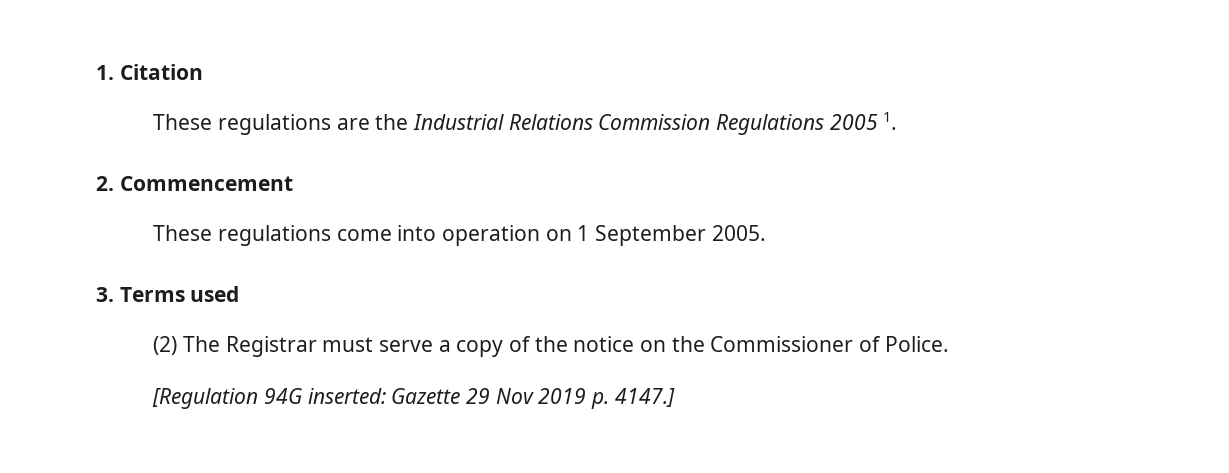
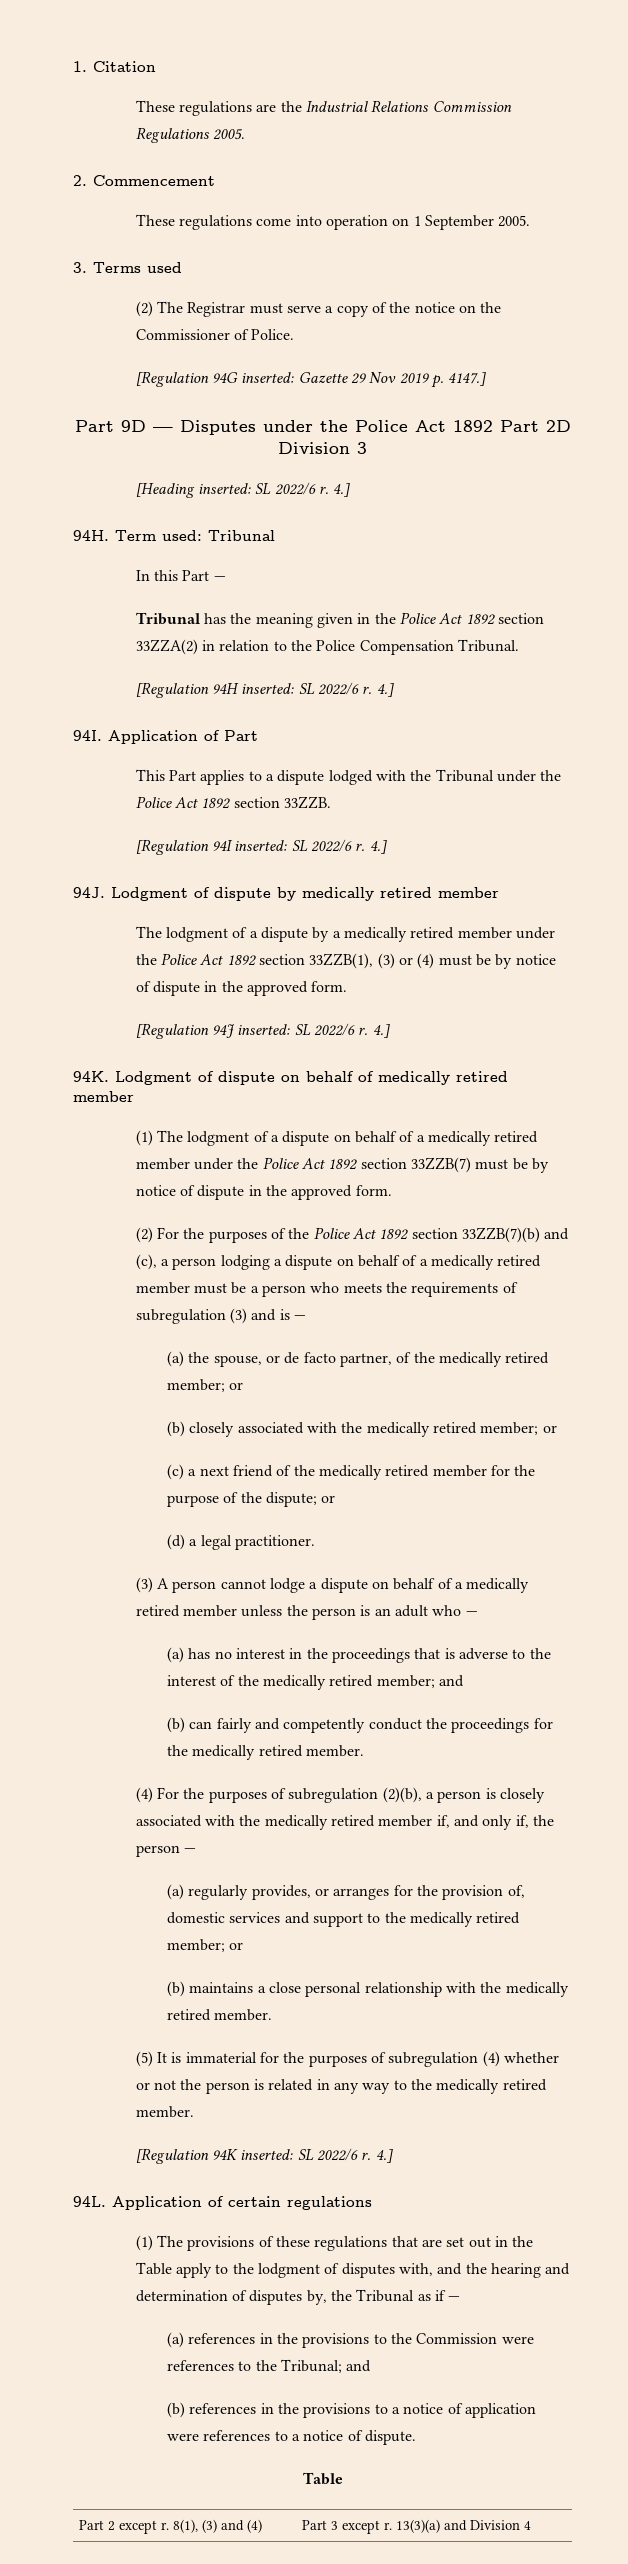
- These regulations are the Industrial Relations Commission Regulations 2005 1.
+ These regulations are the Industrial Relations Commission Regulations 2005.
+ Part 9D — Disputes under the Police Act 1892 Part 2D Division 3
+ [Heading inserted: SL 2022/6 r. 4.]
+ 94H. Term used: Tribunal
+ In this Part —
+ Tribunal has the meaning given in the Police Act 1892 section 33ZZA(2) in relation to the Police Compensation Tribunal.
+ [Regulation 94H inserted: SL 2022/6 r. 4.]
+ 94I. Application of Part
+ This Part applies to a dispute lodged with the Tribunal under the Police Act 1892 section 33ZZB.
+ [Regulation 94I inserted: SL 2022/6 r. 4.]
+ 94J. Lodgment of dispute by medically retired member
+ The lodgment of a dispute by a medically retired member under the Police Act 1892 section 33ZZB(1), (3) or (4) must be by notice of dispute in the approved form.
+ [Regulation 94J inserted: SL 2022/6 r. 4.]
+ 94K. Lodgment of dispute on behalf of medically retired member
+ (1) The lodgment of a dispute on behalf of a medically retired member under the Police Act 1892 section 33ZZB(7) must be by notice of dispute in the approved form.
+ (2) For the purposes of the Police Act 1892 section 33ZZB(7)(b) and (c), a person lodging a dispute on behalf of a medically retired member must be a person who meets the requirements of subregulation (3) and is —
+ (a) the spouse, or de facto partner, of the medically retired member; or
+ (b) closely associated with the medically retired member; or
+ (c) a next friend of the medically retired member for the purpose of the dispute; or
+ (d) a legal practitioner.
+ (3) A person cannot lodge a dispute on behalf of a medically retired member unless the person is an adult who —
+ (a) has no interest in the proceedings that is adverse to the interest of the medically retired member; and
+ (b) can fairly and competently conduct the proceedings for the medically retired member.
+ (4) For the purposes of subregulation (2)(b), a person is closely associated with the medically retired member if, and only if, the person —
+ (a) regularly provides, or arranges for the provision of, domestic services and support to the medically retired member; or
+ (b) maintains a close personal relationship with the medically retired member.
+ (5) It is immaterial for the purposes of subregulation (4) whether or not the person is related in any way to the medically retired member.
+ [Regulation 94K inserted: SL 2022/6 r. 4.]
+ 94L. Application of certain regulations
+ (1) The provisions of these regulations that are set out in the Table apply to the lodgment of disputes with, and the hearing and determination of disputes by, the Tribunal as if —
+ (a) references in the provisions to the Commission were references to the Tribunal; and
+ (b) references in the provisions to a notice of application were references to a notice of dispute.
+ Table
+ Part 2 except r. 8(1), (3) and (4) | Part 3 except r. 13(3)(a) and Division 4

